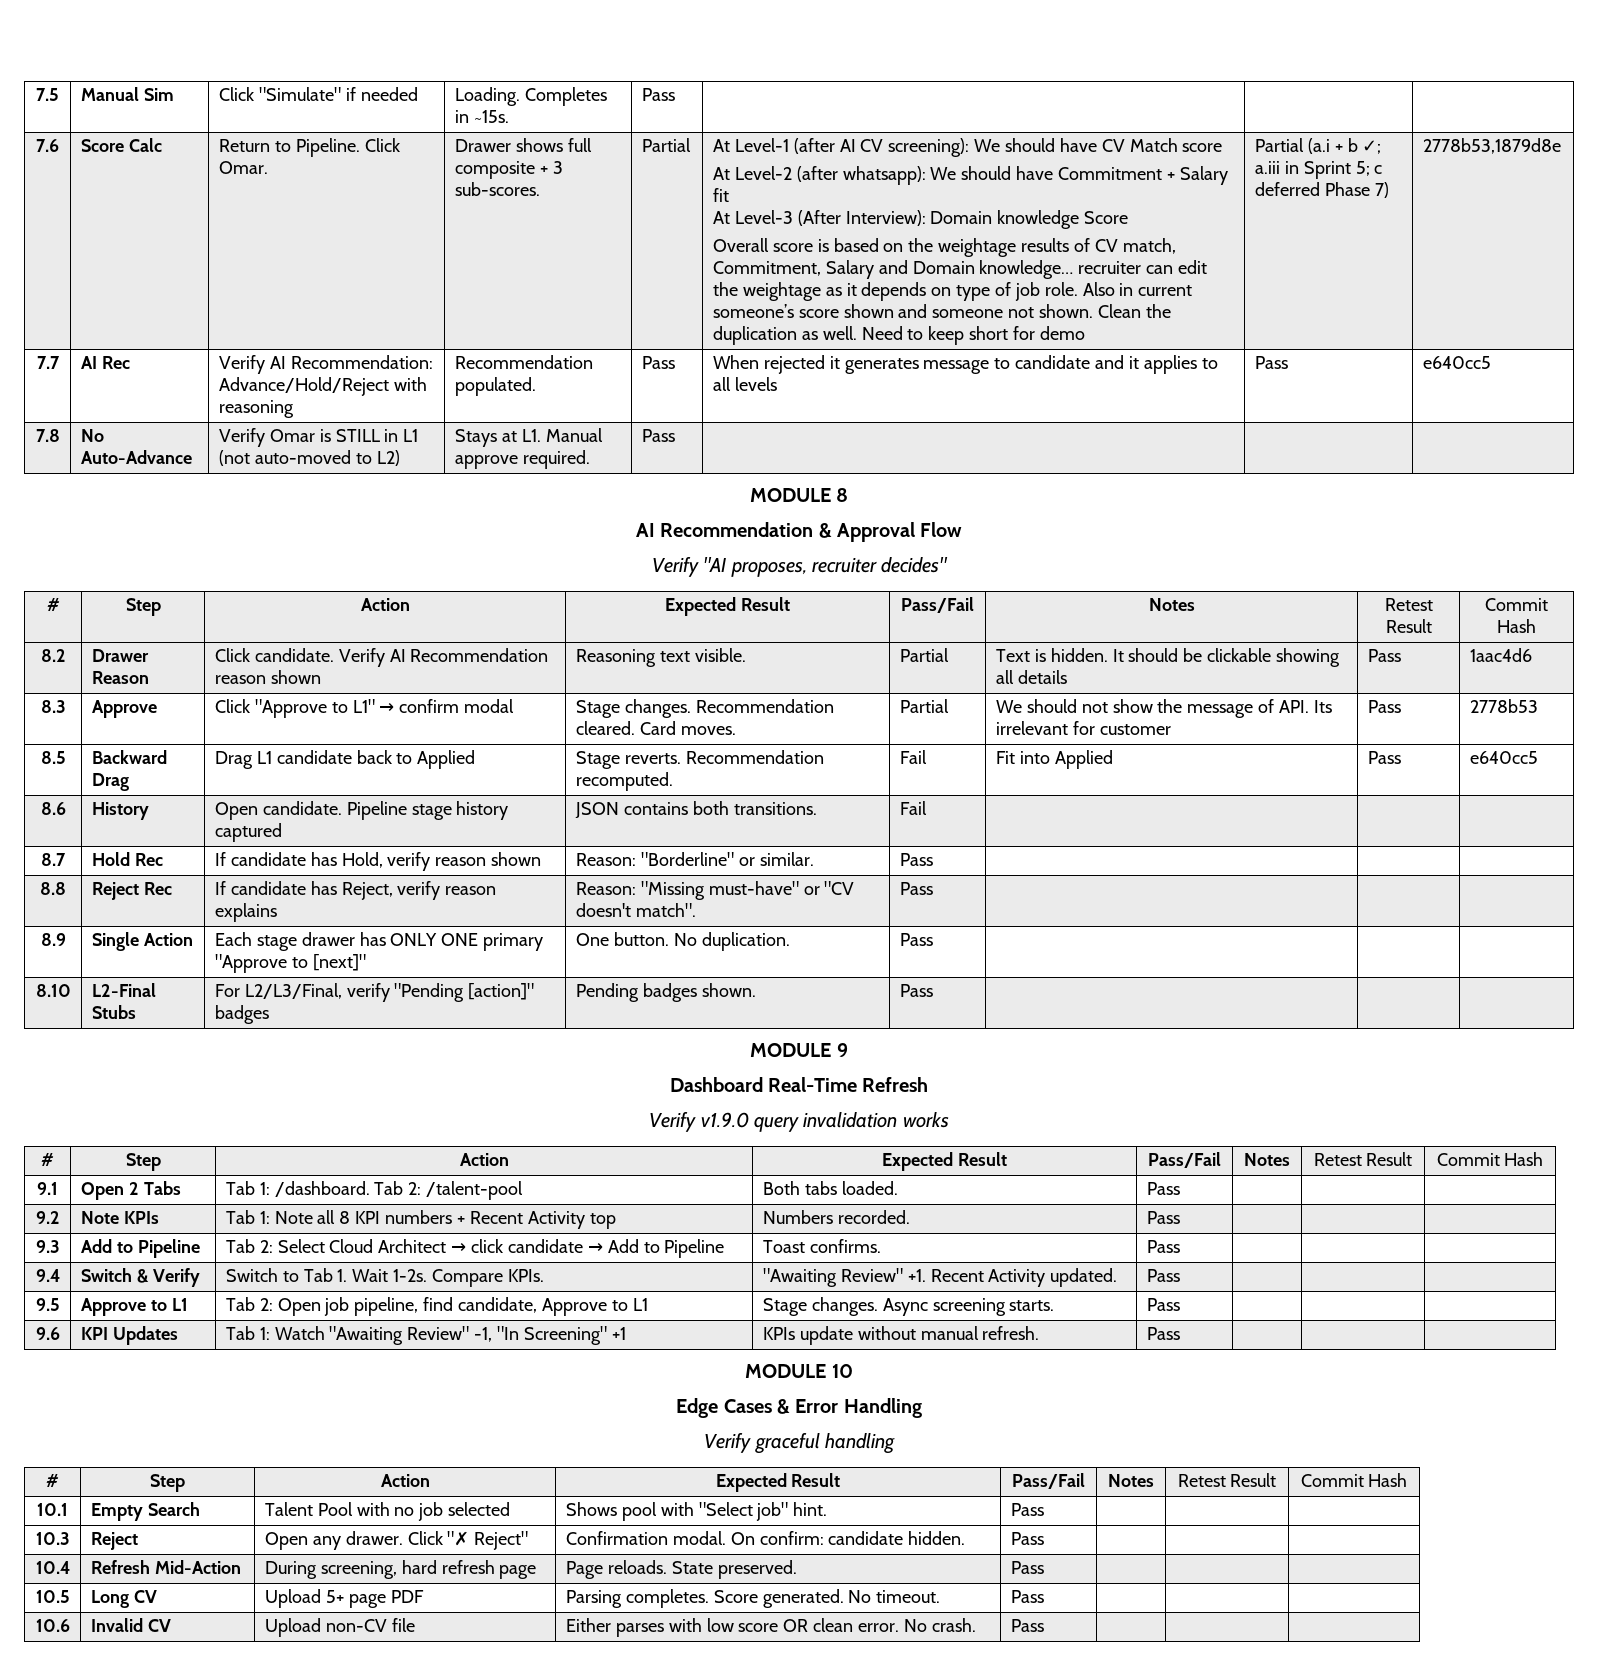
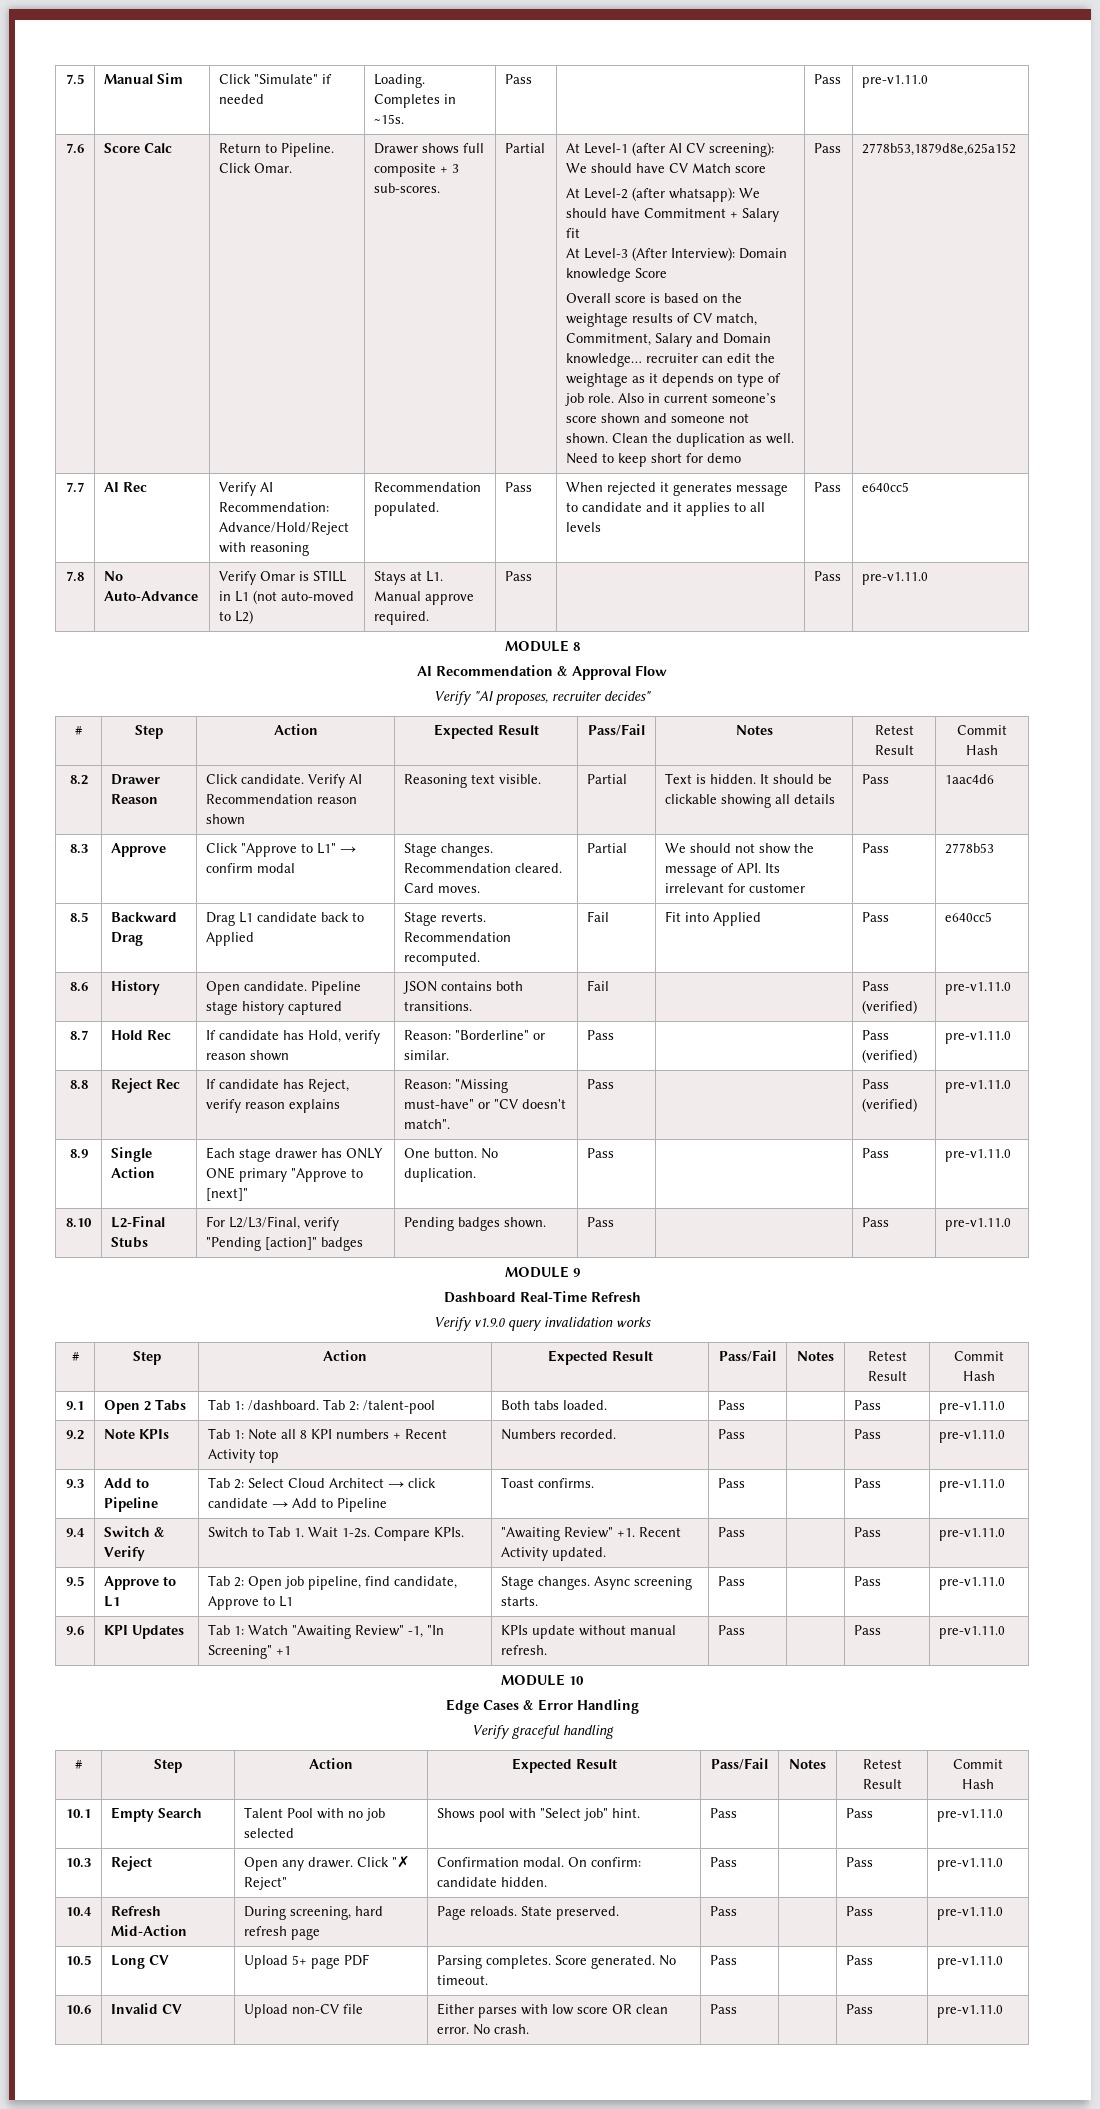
- 7.5 | Manual Sim | Click "Simulate" if needed | Loading. Completes in ~15s. | Pass | | |
+ 7.5 | Manual Sim | Click "Simulate" if needed | Loading. Completes in ~15s. | Pass | | Pass | pre-v1.11.0
- Partial (a.i + b ✓; a.iii in Sprint 5; c deferred Phase 7) | 2778b53,1879d8e
+ Pass | 2778b53,1879d8e,625a152
- 7.8 | No Auto-Advance | Verify Omar is STILL in L1 (not auto-moved to L2) | Stays at L1. Manual approve required. | Pass | | |
+ 7.8 | No Auto-Advance | Verify Omar is STILL in L1 (not auto-moved to L2) | Stays at L1. Manual approve required. | Pass | | Pass | pre-v1.11.0
- 8.6 | History | Open candidate. Pipeline stage history captured | JSON contains both transitions. | Fail | | |
+ 8.6 | History | Open candidate. Pipeline stage history captured | JSON contains both transitions. | Fail | | Pass (verified) | pre-v1.11.0
- 8.7 | Hold Rec | If candidate has Hold, verify reason shown | Reason: "Borderline" or similar. | Pass | | |
+ 8.7 | Hold Rec | If candidate has Hold, verify reason shown | Reason: "Borderline" or similar. | Pass | | Pass (verified) | pre-v1.11.0
- 8.8 | Reject Rec | If candidate has Reject, verify reason explains | Reason: "Missing must-have" or "CV doesn't match". | Pass | | |
+ 8.8 | Reject Rec | If candidate has Reject, verify reason explains | Reason: "Missing must-have" or "CV doesn't match". | Pass | | Pass (verified) | pre-v1.11.0
- 8.9 | Single Action | Each stage drawer has ONLY ONE primary "Approve to [next]" | One button. No duplication. | Pass | | |
+ 8.9 | Single Action | Each stage drawer has ONLY ONE primary "Approve to [next]" | One button. No duplication. | Pass | | Pass | pre-v1.11.0
- 8.10 | L2-Final Stubs | For L2/L3/Final, verify "Pending [action]" badges | Pending badges shown. | Pass | | |
+ 8.10 | L2-Final Stubs | For L2/L3/Final, verify "Pending [action]" badges | Pending badges shown. | Pass | | Pass | pre-v1.11.0
- 9.1 | Open 2 Tabs | Tab 1: /dashboard. Tab 2: /talent-pool | Both tabs loaded. | Pass | | |
+ 9.1 | Open 2 Tabs | Tab 1: /dashboard. Tab 2: /talent-pool | Both tabs loaded. | Pass | | Pass | pre-v1.11.0
- 9.2 | Note KPIs | Tab 1: Note all 8 KPI numbers + Recent Activity top | Numbers recorded. | Pass | | |
+ 9.2 | Note KPIs | Tab 1: Note all 8 KPI numbers + Recent Activity top | Numbers recorded. | Pass | | Pass | pre-v1.11.0
- 9.3 | Add to Pipeline | Tab 2: Select Cloud Architect → click candidate → Add to Pipeline | Toast confirms. | Pass | | |
+ 9.3 | Add to Pipeline | Tab 2: Select Cloud Architect → click candidate → Add to Pipeline | Toast confirms. | Pass | | Pass | pre-v1.11.0
- 9.4 | Switch & Verify | Switch to Tab 1. Wait 1-2s. Compare KPIs. | "Awaiting Review" +1. Recent Activity updated. | Pass | | |
+ 9.4 | Switch & Verify | Switch to Tab 1. Wait 1-2s. Compare KPIs. | "Awaiting Review" +1. Recent Activity updated. | Pass | | Pass | pre-v1.11.0
- 9.5 | Approve to L1 | Tab 2: Open job pipeline, find candidate, Approve to L1 | Stage changes. Async screening starts. | Pass | | |
+ 9.5 | Approve to L1 | Tab 2: Open job pipeline, find candidate, Approve to L1 | Stage changes. Async screening starts. | Pass | | Pass | pre-v1.11.0
- 9.6 | KPI Updates | Tab 1: Watch "Awaiting Review" -1, "In Screening" +1 | KPIs update without manual refresh. | Pass | | |
+ 9.6 | KPI Updates | Tab 1: Watch "Awaiting Review" -1, "In Screening" +1 | KPIs update without manual refresh. | Pass | | Pass | pre-v1.11.0
- 10.1 | Empty Search | Talent Pool with no job selected | Shows pool with "Select job" hint. | Pass | | |
+ 10.1 | Empty Search | Talent Pool with no job selected | Shows pool with "Select job" hint. | Pass | | Pass | pre-v1.11.0
- 10.3 | Reject | Open any drawer. Click "✗ Reject" | Confirmation modal. On confirm: candidate hidden. | Pass | | |
+ 10.3 | Reject | Open any drawer. Click "✗ Reject" | Confirmation modal. On confirm: candidate hidden. | Pass | | Pass | pre-v1.11.0
- 10.4 | Refresh Mid-Action | During screening, hard refresh page | Page reloads. State preserved. | Pass | | |
+ 10.4 | Refresh Mid-Action | During screening, hard refresh page | Page reloads. State preserved. | Pass | | Pass | pre-v1.11.0
- 10.5 | Long CV | Upload 5+ page PDF | Parsing completes. Score generated. No timeout. | Pass | | |
+ 10.5 | Long CV | Upload 5+ page PDF | Parsing completes. Score generated. No timeout. | Pass | | Pass | pre-v1.11.0
- 10.6 | Invalid CV | Upload non-CV file | Either parses with low score OR clean error. No crash. | Pass | | |
+ 10.6 | Invalid CV | Upload non-CV file | Either parses with low score OR clean error. No crash. | Pass | | Pass | pre-v1.11.0

